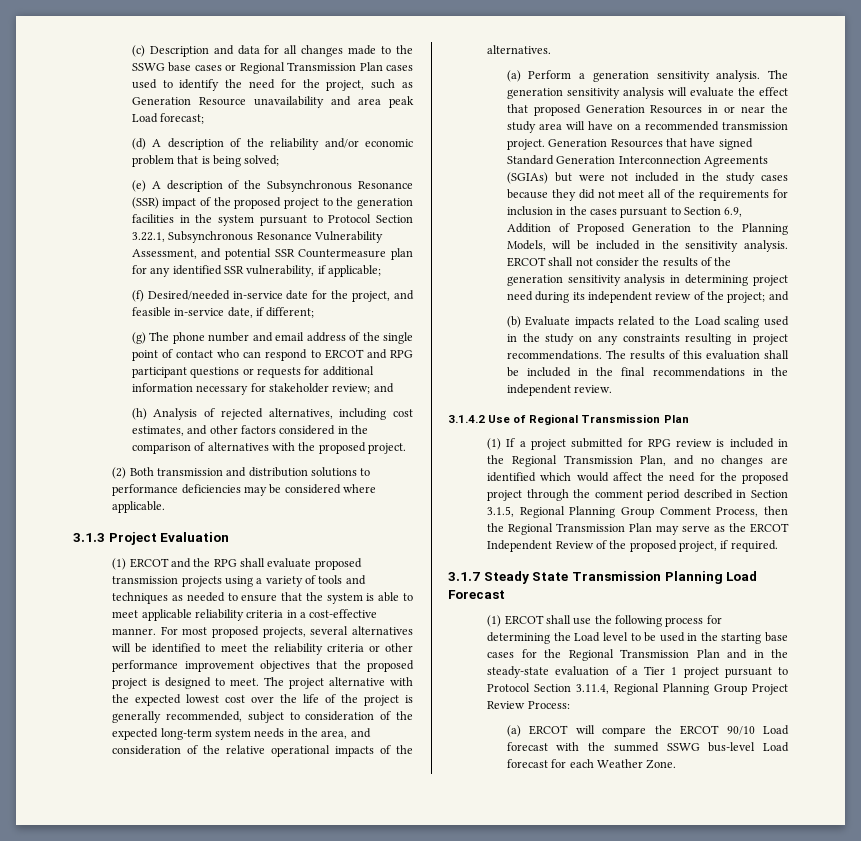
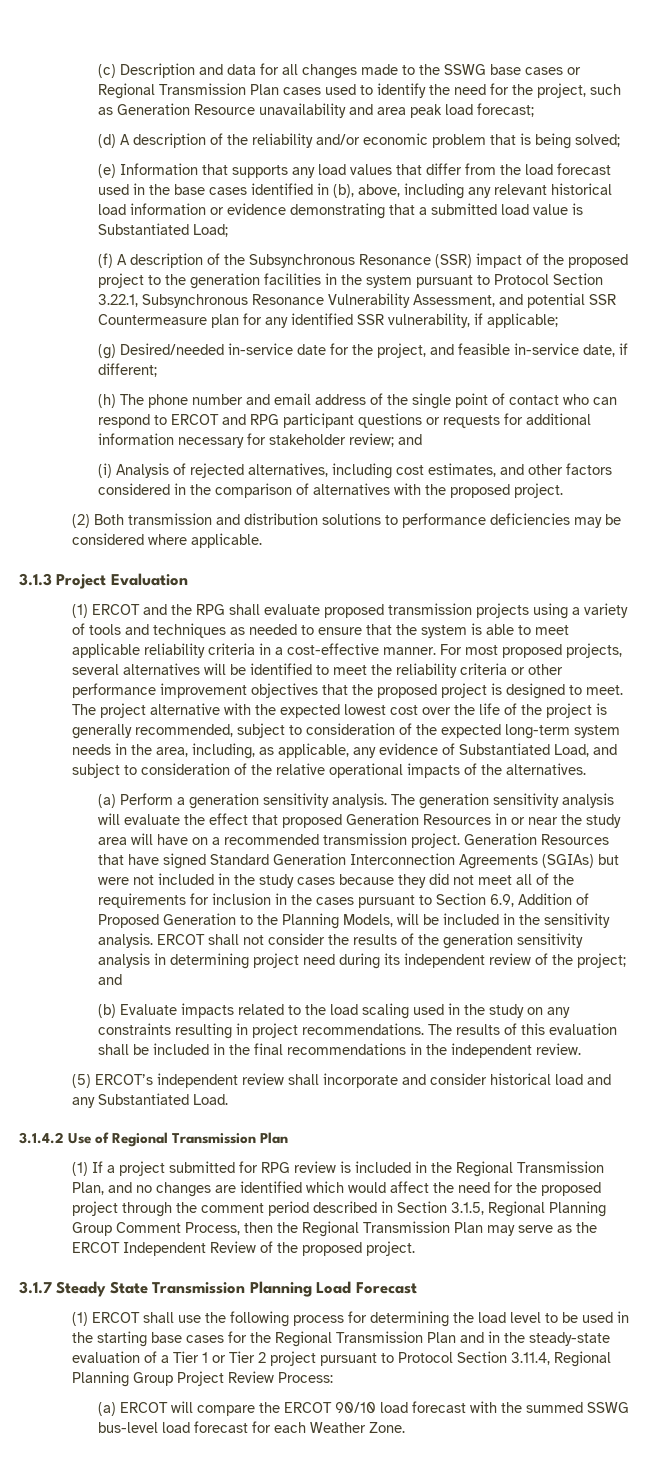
- (c) Description and data for all changes made to the SSWG base cases or Regional Transmission Plan cases used to identify the need for the project, such as Generation Resource unavailability and area peak Load forecast;
+ (c) Description and data for all changes made to the SSWG base cases or Regional Transmission Plan cases used to identify the need for the project, such as Generation Resource unavailability and area peak load forecast;
- (e) A description of the Subsynchronous Resonance (SSR) impact of the proposed project to the generation facilities in the system pursuant to Protocol Section 3.22.1, Subsynchronous Resonance Vulnerability Assessment, and potential SSR Countermeasure plan for any identified SSR vulnerability, if applicable;
+ (e) Information that supports any load values that differ from the load forecast used in the base cases identified in (b), above, including any relevant historical load information or evidence demonstrating that a submitted load value is Substantiated Load;
+ (f) A description of the Subsynchronous Resonance (SSR) impact of the proposed project to the generation facilities in the system pursuant to Protocol Section 3.22.1, Subsynchronous Resonance Vulnerability Assessment, and potential SSR Countermeasure plan for any identified SSR vulnerability, if applicable;
- (f) Desired/needed in-service date for the project, and feasible in-service date, if different;
+ (g) Desired/needed in-service date for the project, and feasible in-service date, if different;
- (g) The phone number and email address of the single point of contact who can respond to ERCOT and RPG participant questions or requests for additional information necessary for stakeholder review; and
+ (h) The phone number and email address of the single point of contact who can respond to ERCOT and RPG participant questions or requests for additional information necessary for stakeholder review; and
- (h) Analysis of rejected alternatives, including cost estimates, and other factors considered in the comparison of alternatives with the proposed project.
+ (i) Analysis of rejected alternatives, including cost estimates, and other factors considered in the comparison of alternatives with the proposed project.
- The project alternative with the expected lowest cost over the life of the project is generally recommended, subject to consideration of the expected long-term system needs in the area, and consideration of the relative operational impacts of the alternatives.
+ The project alternative with the expected lowest cost over the life of the project is generally recommended, subject to consideration of the expected long-term system needs in the area, including, as applicable, any evidence of Substantiated Load, and subject to consideration of the relative operational impacts of the alternatives.
- (b) Evaluate impacts related to the Load scaling used in the study on any constraints resulting in project recommendations.
+ (b) Evaluate impacts related to the load scaling used in the study on any constraints resulting in project recommendations.
+ (5) ERCOT’s independent review shall incorporate and consider historical load and any Substantiated Load.
- (1) If a project submitted for RPG review is included in the Regional Transmission Plan, and no changes are identified which would affect the need for the proposed project through the comment period described in Section 3.1.5, Regional Planning Group Comment Process, then the Regional Transmission Plan may serve as the ERCOT Independent Review of the proposed project, if required.
+ (1) If a project submitted for RPG review is included in the Regional Transmission Plan, and no changes are identified which would affect the need for the proposed project through the comment period described in Section 3.1.5, Regional Planning Group Comment Process, then the Regional Transmission Plan may serve as the ERCOT Independent Review of the proposed project.
- (1) ERCOT shall use the following process for determining the Load level to be used in the starting base cases for the Regional Transmission Plan and in the steady-state evaluation of a Tier 1 project pursuant to Protocol Section 3.11.4, Regional Planning Group Project Review Process:
+ (1) ERCOT shall use the following process for determining the load level to be used in the starting base cases for the Regional Transmission Plan and in the steady-state evaluation of a Tier 1 or Tier 2 project pursuant to Protocol Section 3.11.4, Regional Planning Group Project Review Process:
- (a) ERCOT will compare the ERCOT 90/10 Load forecast with the summed SSWG bus-level Load forecast for each Weather Zone.
+ (a) ERCOT will compare the ERCOT 90/10 load forecast with the summed SSWG bus-level load forecast for each Weather Zone.

